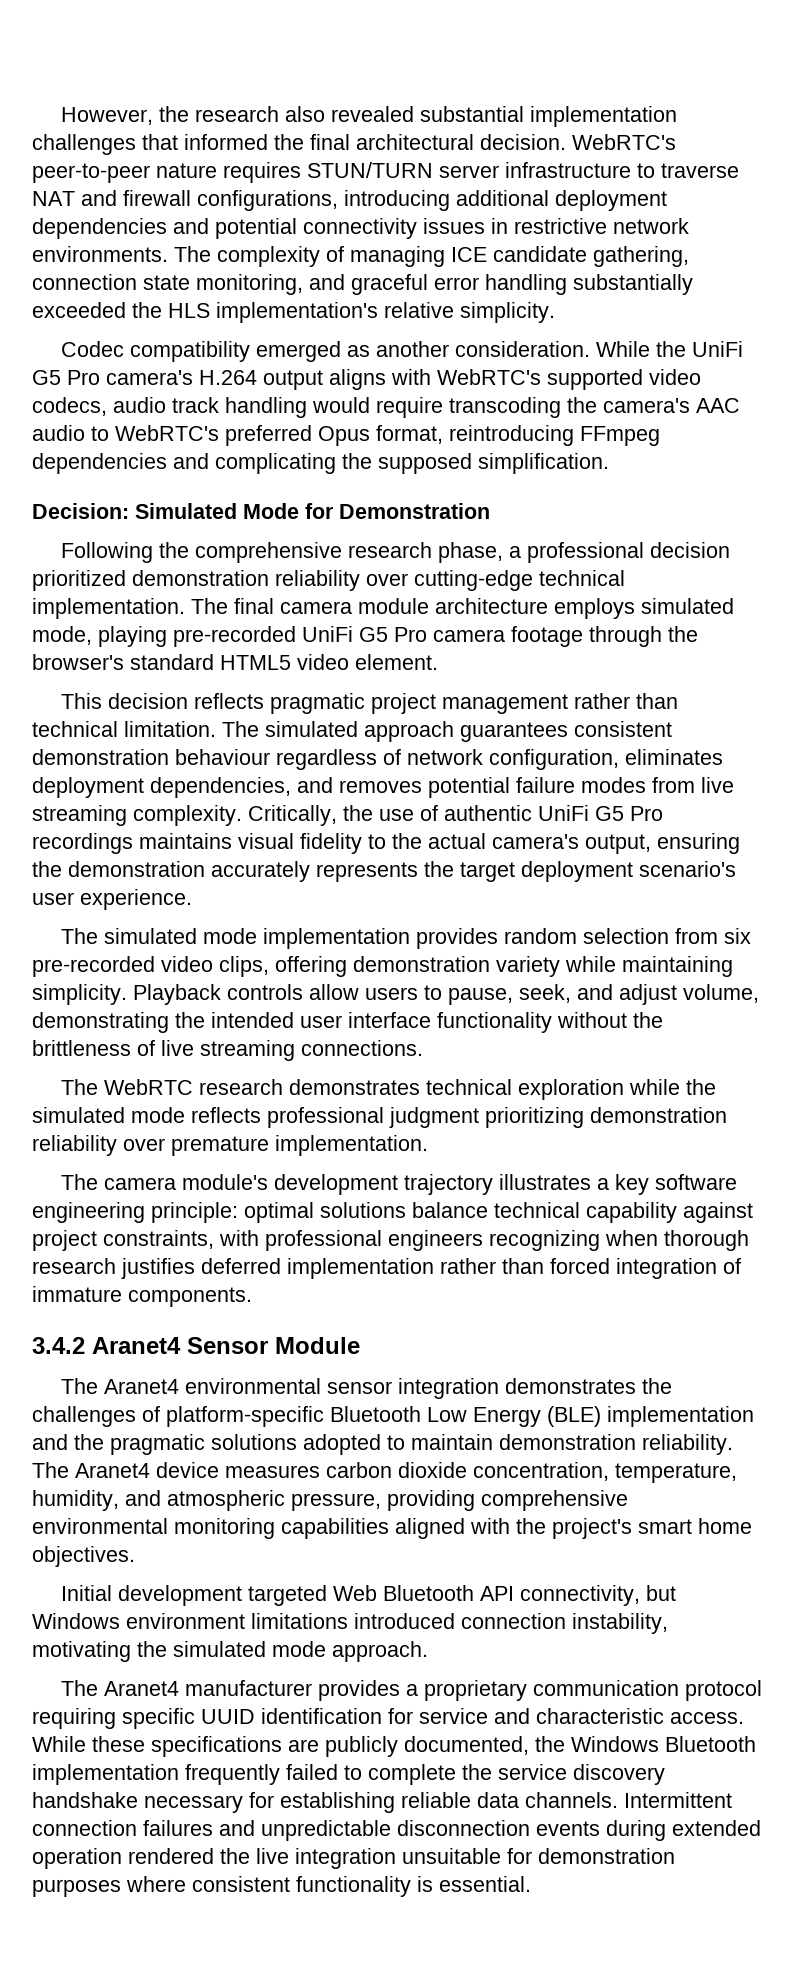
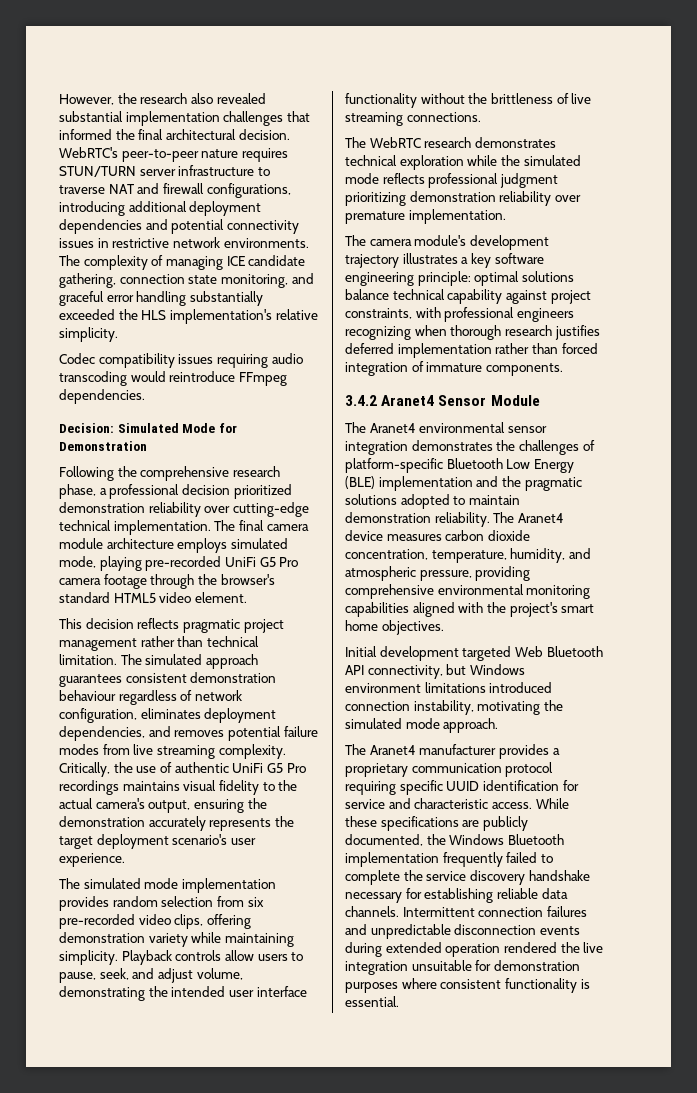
- Codec compatibility emerged as another consideration. While the UniFi G5 Pro camera's H.264 output aligns with WebRTC's supported video codecs, audio track handling would require transcoding the camera's AAC audio to WebRTC's preferred Opus format, reintroducing FFmpeg dependencies and complicating the supposed simplification.
+ Codec compatibility issues requiring audio transcoding would reintroduce FFmpeg dependencies.

